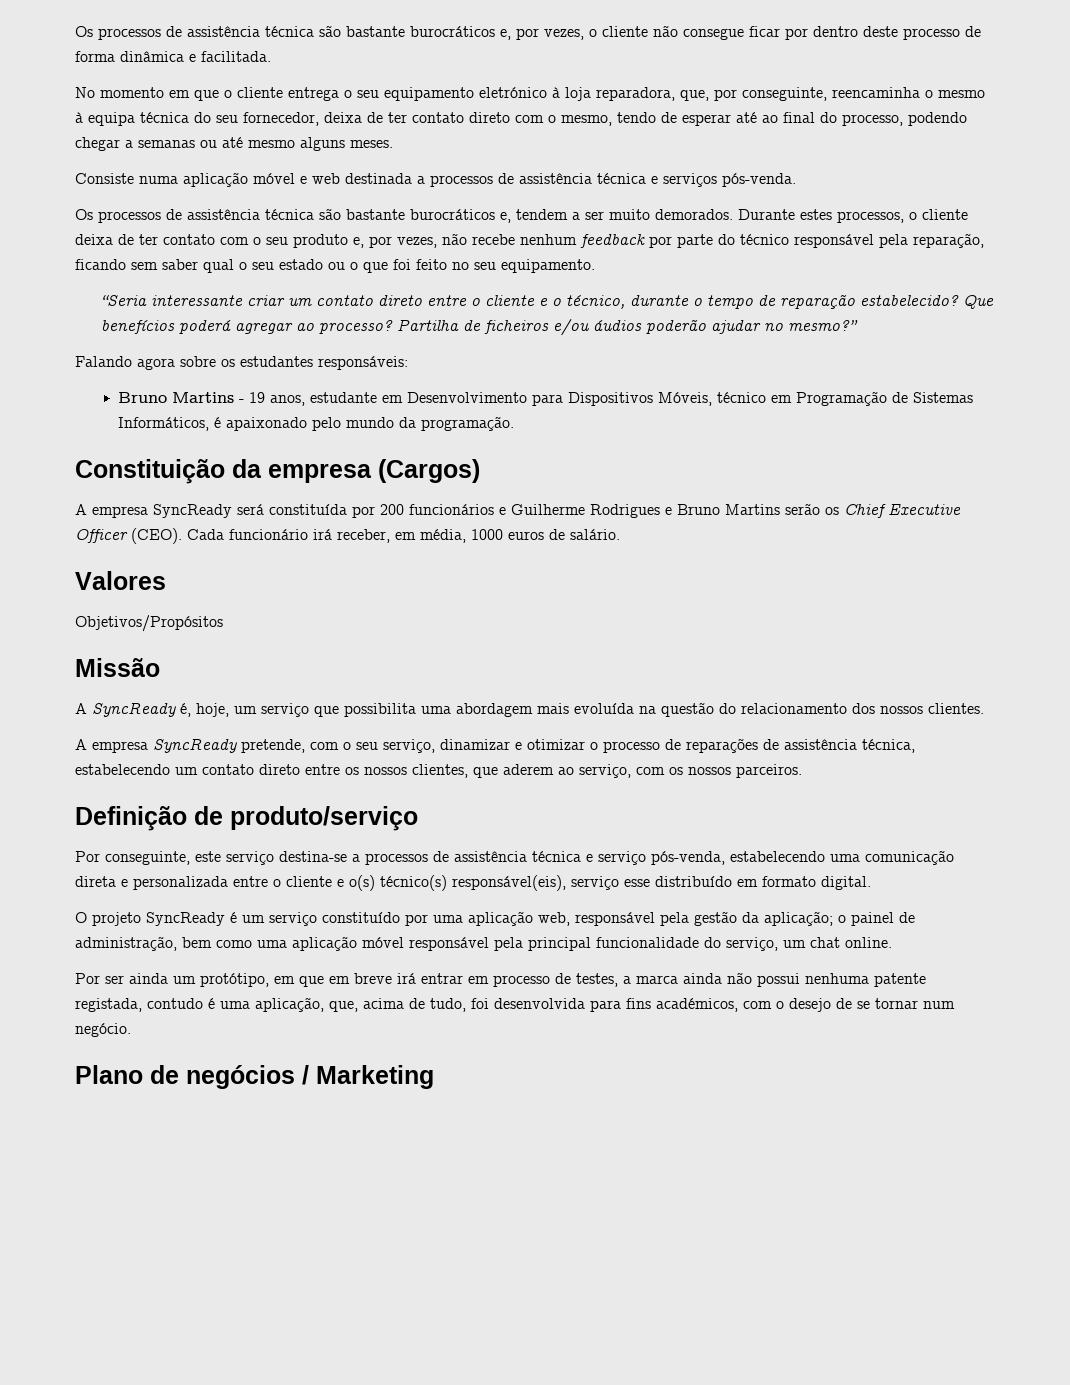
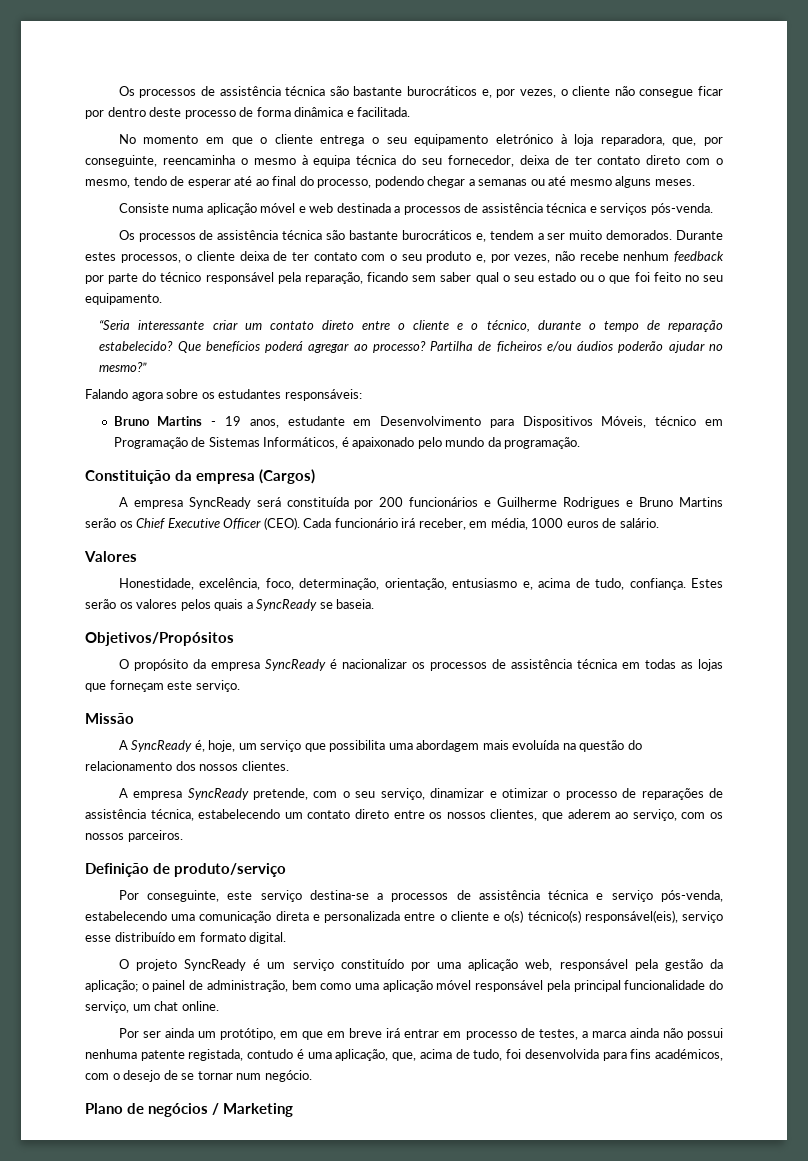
+ Honestidade, excelência, foco, determinação, orientação, entusiasmo e, acima de tudo, confiança. Estes serão os valores pelos quais a SyncReady se baseia.
  Objetivos/Propósitos
+ O propósito da empresa SyncReady é nacionalizar os processos de assistência técnica em todas as lojas que forneçam este serviço.

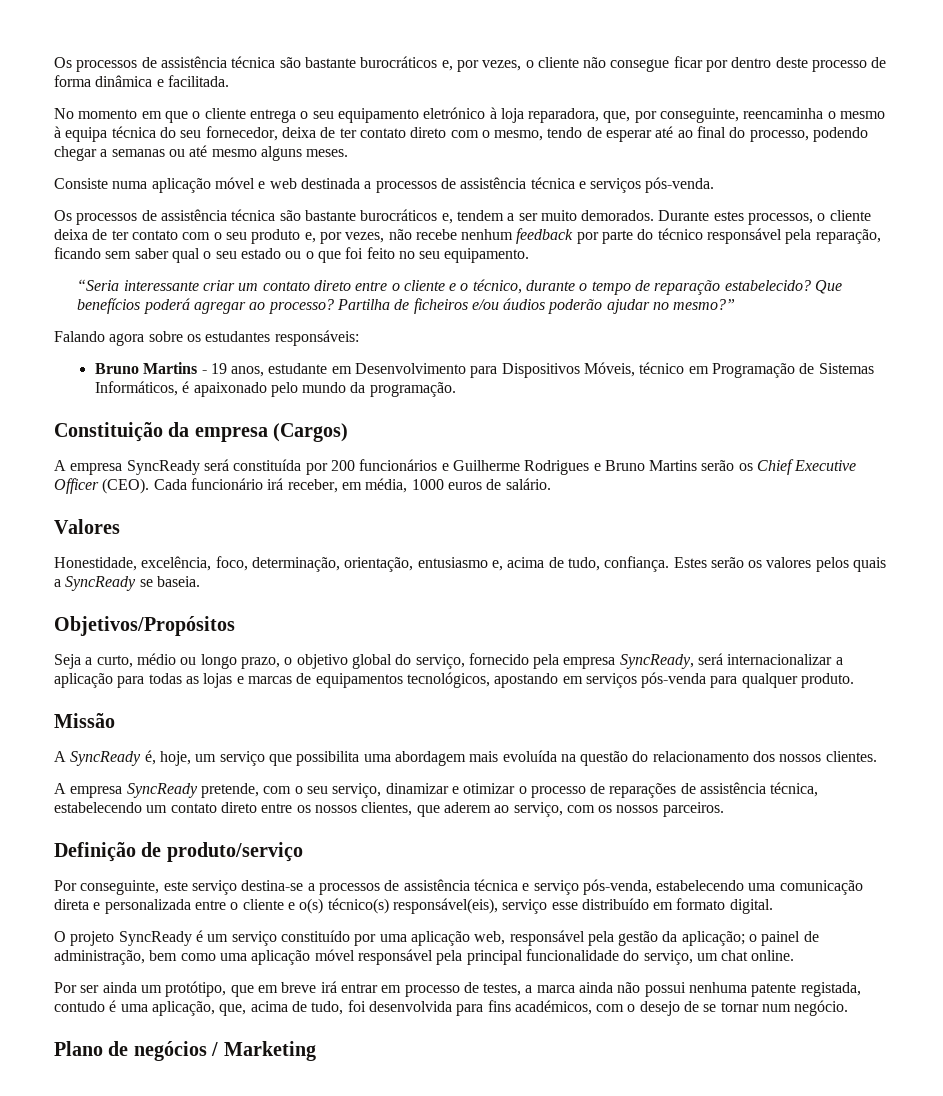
- O propósito da empresa SyncReady é nacionalizar os processos de assistência técnica em todas as lojas que forneçam este serviço.
+ Seja a curto, médio ou longo prazo, o objetivo global do serviço, fornecido pela empresa SyncReady, será internacionalizar a aplicação para todas as lojas e marcas de equipamentos tecnológicos, apostando em serviços pós-venda para qualquer produto.
- Por ser ainda um protótipo, em que em breve irá entrar em processo de testes, a marca ainda não possui nenhuma patente registada, contudo é uma aplicação, que, acima de tudo, foi desenvolvida para fins académicos, com o desejo de se tornar num negócio.
+ Por ser ainda um protótipo, que em breve irá entrar em processo de testes, a marca ainda não possui nenhuma patente registada, contudo é uma aplicação, que, acima de tudo, foi desenvolvida para fins académicos, com o desejo de se tornar num negócio.

